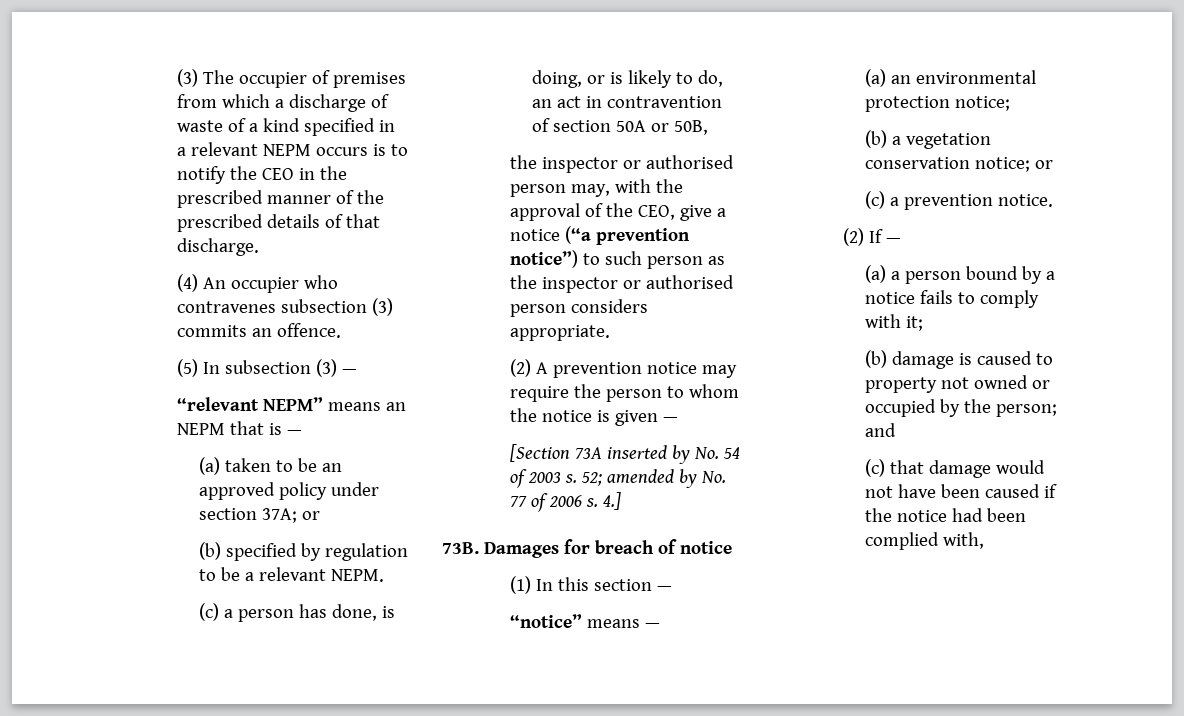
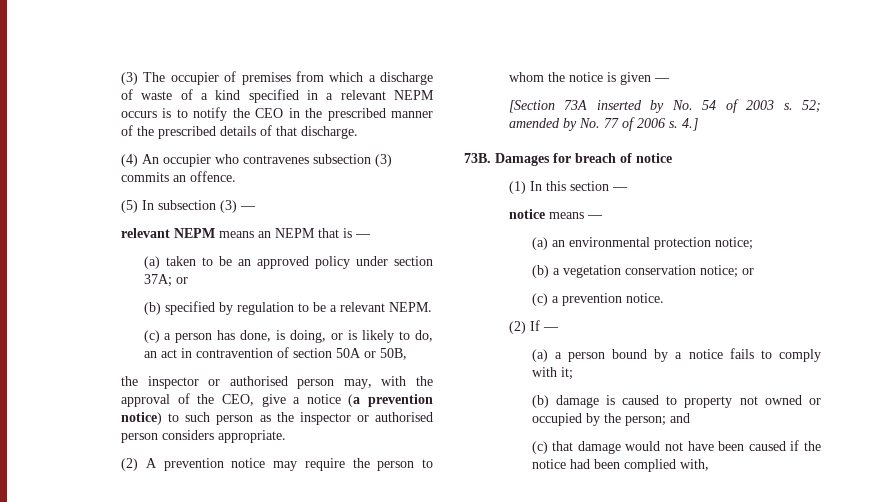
- “relevant NEPM” means an NEPM that is —
+ relevant NEPM means an NEPM that is —
- the inspector or authorised person may, with the approval of the CEO, give a notice (“a prevention notice”) to such person as the inspector or authorised person considers appropriate.
+ the inspector or authorised person may, with the approval of the CEO, give a notice (a prevention notice) to such person as the inspector or authorised person considers appropriate.
- “notice” means —
+ notice means —

